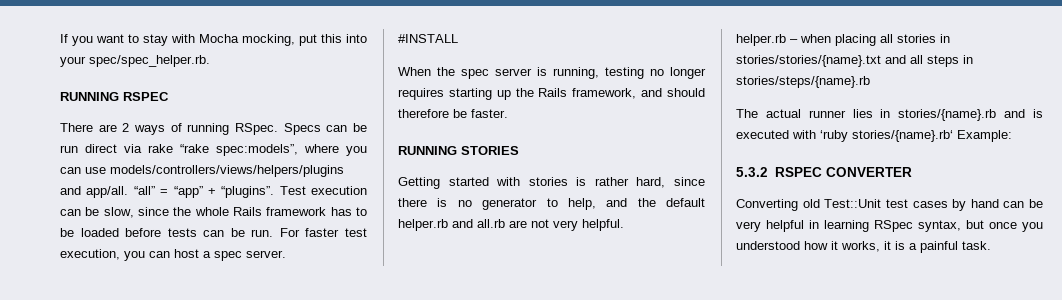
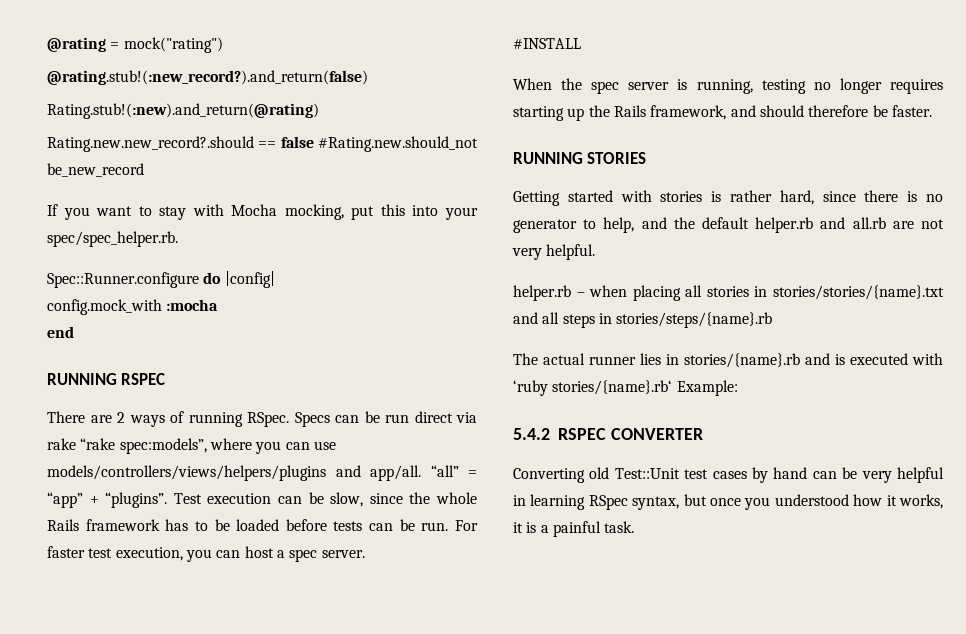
+ @rating = mock("rating")
+ @rating.stub!(:new_record?).and_return(false)
+ Rating.stub!(:new).and_return(@rating)
+ Rating.new.new_record?.should == false #Rating.new.should_not be_new_record
+ Spec::Runner.configure do |config|
+ config.mock_with :mocha
+ end
- 5.3.2 RSPEC CONVERTER
+ 5.4.2 RSPEC CONVERTER

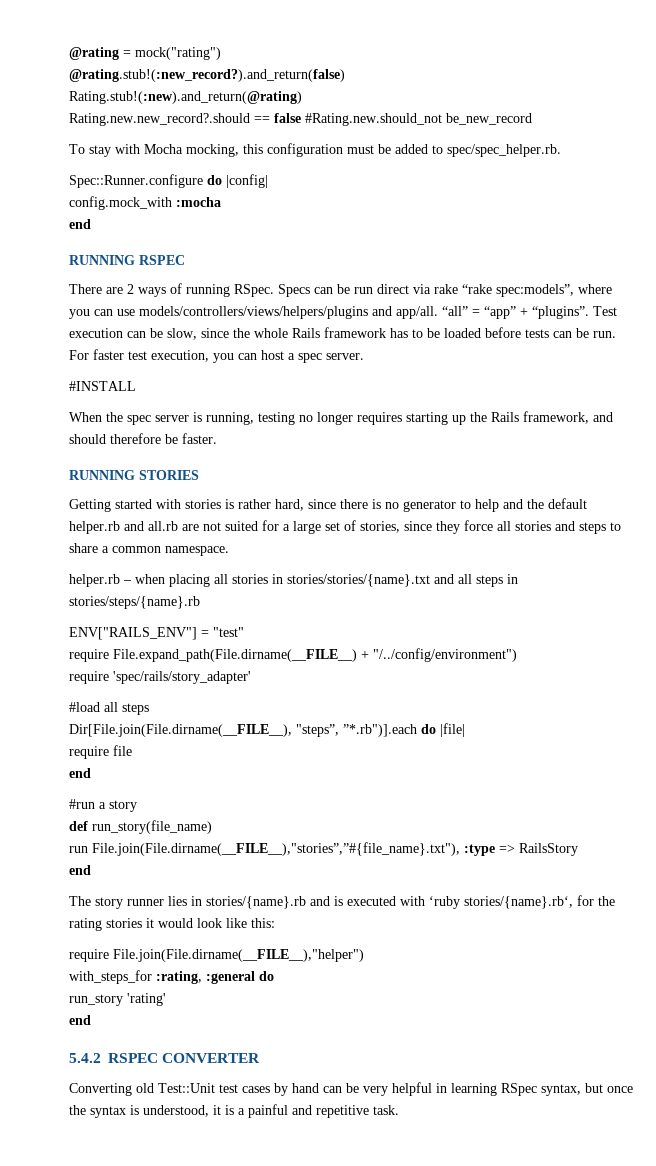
- If you want to stay with Mocha mocking, put this into your spec/spec_helper.rb.
+ To stay with Mocha mocking, this configuration must be added to spec/spec_helper.rb.
- Getting started with stories is rather hard, since there is no generator to help, and the default helper.rb and all.rb are not very helpful.
+ Getting started with stories is rather hard, since there is no generator to help and the default helper.rb and all.rb are not suited for a large set of stories, since they force all stories and steps to share a common namespace.
+ ENV["RAILS_ENV"] = "test"
+ require File.expand_path(File.dirname(__FILE__) + "/../config/environment")
+ require 'spec/rails/story_adapter'
+ #load all steps
+ Dir[File.join(File.dirname(__FILE__), "steps”, ”*.rb")].each do |file|
+ require file
+ end
+ #run a story
+ def run_story(file_name)
+ run File.join(File.dirname(__FILE__),"stories”,”#{file_name}.txt"), :type => RailsStory
+ end
- The actual runner lies in stories/{name}.rb and is executed with ‘ruby stories/{name}.rb‘ Example:
+ The story runner lies in stories/{name}.rb and is executed with ‘ruby stories/{name}.rb‘, for the rating stories it would look like this:
+ require File.join(File.dirname(__FILE__),"helper")
+ with_steps_for :rating, :general do
+ run_story 'rating'
+ end
- Converting old Test::Unit test cases by hand can be very helpful in learning RSpec syntax, but once you understood how it works, it is a painful task.
+ Converting old Test::Unit test cases by hand can be very helpful in learning RSpec syntax, but once the syntax is understood, it is a painful and repetitive task.

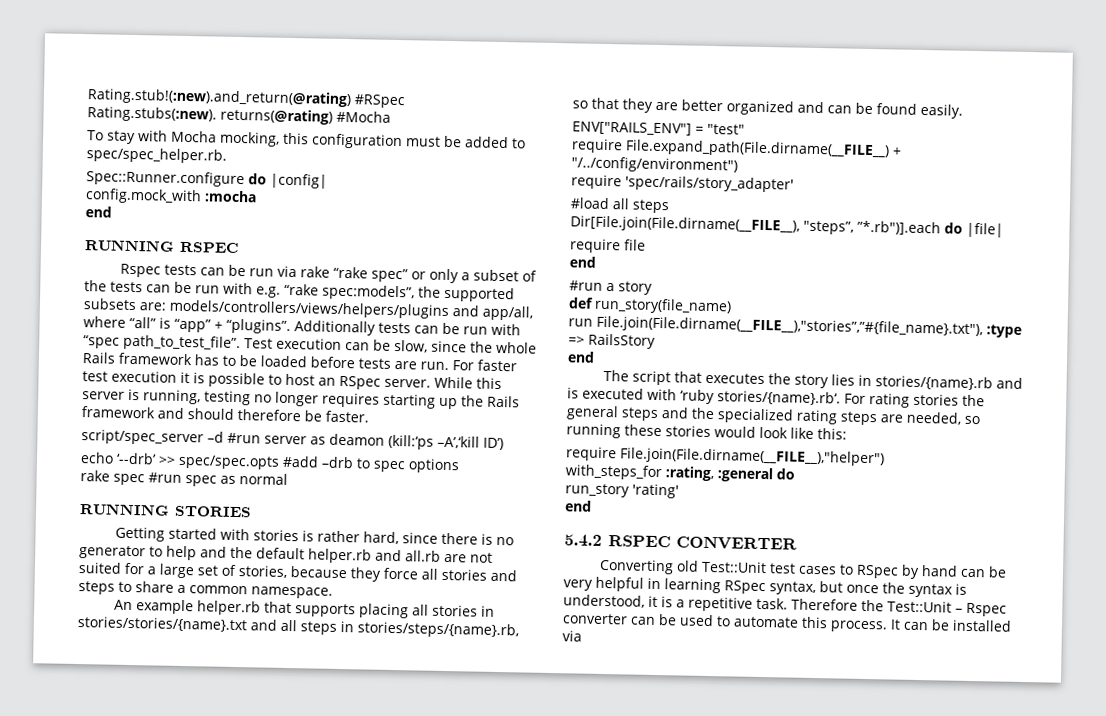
- @rating = mock("rating")
- @rating.stub!(:new_record?).and_return(false)
- Rating.stub!(:new).and_return(@rating)
- Rating.new.new_record?.should == false #Rating.new.should_not be_new_record
+ Rating.stub!(:new).and_return(@rating) #RSpec
+ Rating.stubs(:new). returns(@rating) #Mocha
- There are 2 ways of running RSpec. Specs can be run direct via rake “rake spec:models”, where you can use models/controllers/views/helpers/plugins and app/all. “all” = “app” + “plugins”.
+ Rspec tests can be run via rake “rake spec” or only a subset of the tests can be run with e.g. “rake spec:models”, the supported subsets are: models/controllers/views/helpers/plugins and app/all, where “all” is “app” + “plugins”. Additionally tests can be run with “spec path_to_test_file”.
- Test execution can be slow, since the whole Rails framework has to be loaded before tests can be run.
+ Test execution can be slow, since the whole Rails framework has to be loaded before tests are run.
- For faster test execution, you can host a spec server.
- #INSTALL
- When the spec server is running, testing no longer requires starting up the Rails framework, and should therefore be faster.
+ For faster test execution it is possible to host an RSpec server. While this server is running, testing no longer requires starting up the Rails framework and should therefore be faster.
+ script/spec_server –d #run server as deamon (kill:‘ps –A’,‘kill ID’)
+ echo ‘--drb’ >> spec/spec.opts #add –drb to spec options
+ rake spec #run spec as normal
- Getting started with stories is rather hard, since there is no generator to help and the default helper.rb and all.rb are not suited for a large set of stories, since they force all stories and steps to share a common namespace.
+ Getting started with stories is rather hard, since there is no generator to help and the default helper.rb and all.rb are not suited for a large set of stories, because they force all stories and steps to share a common namespace.
- helper.rb – when placing all stories in stories/stories/{name}.txt and all steps in stories/steps/{name}.rb
+ An example helper.rb that supports placing all stories in stories/stories/{name}.txt and all steps in stories/steps/{name}.rb, so that they are better organized and can be found easily.
- The story runner lies in stories/{name}.rb and is executed with ‘ruby stories/{name}.rb‘, for the rating stories it would look like this:
+ The script that executes the story lies in stories/{name}.rb and is executed with ‘ruby stories/{name}.rb‘. For rating stories the general steps and the specialized rating steps are needed, so running these stories would look like this:
- Converting old Test::Unit test cases by hand can be very helpful in learning RSpec syntax, but once the syntax is understood, it is a painful and repetitive task.
+ Converting old Test::Unit test cases to RSpec by hand can be very helpful in learning RSpec syntax, but once the syntax is understood, it is a repetitive task. Therefore the Test::Unit – Rspec converter can be used to automate this process. It can be installed via

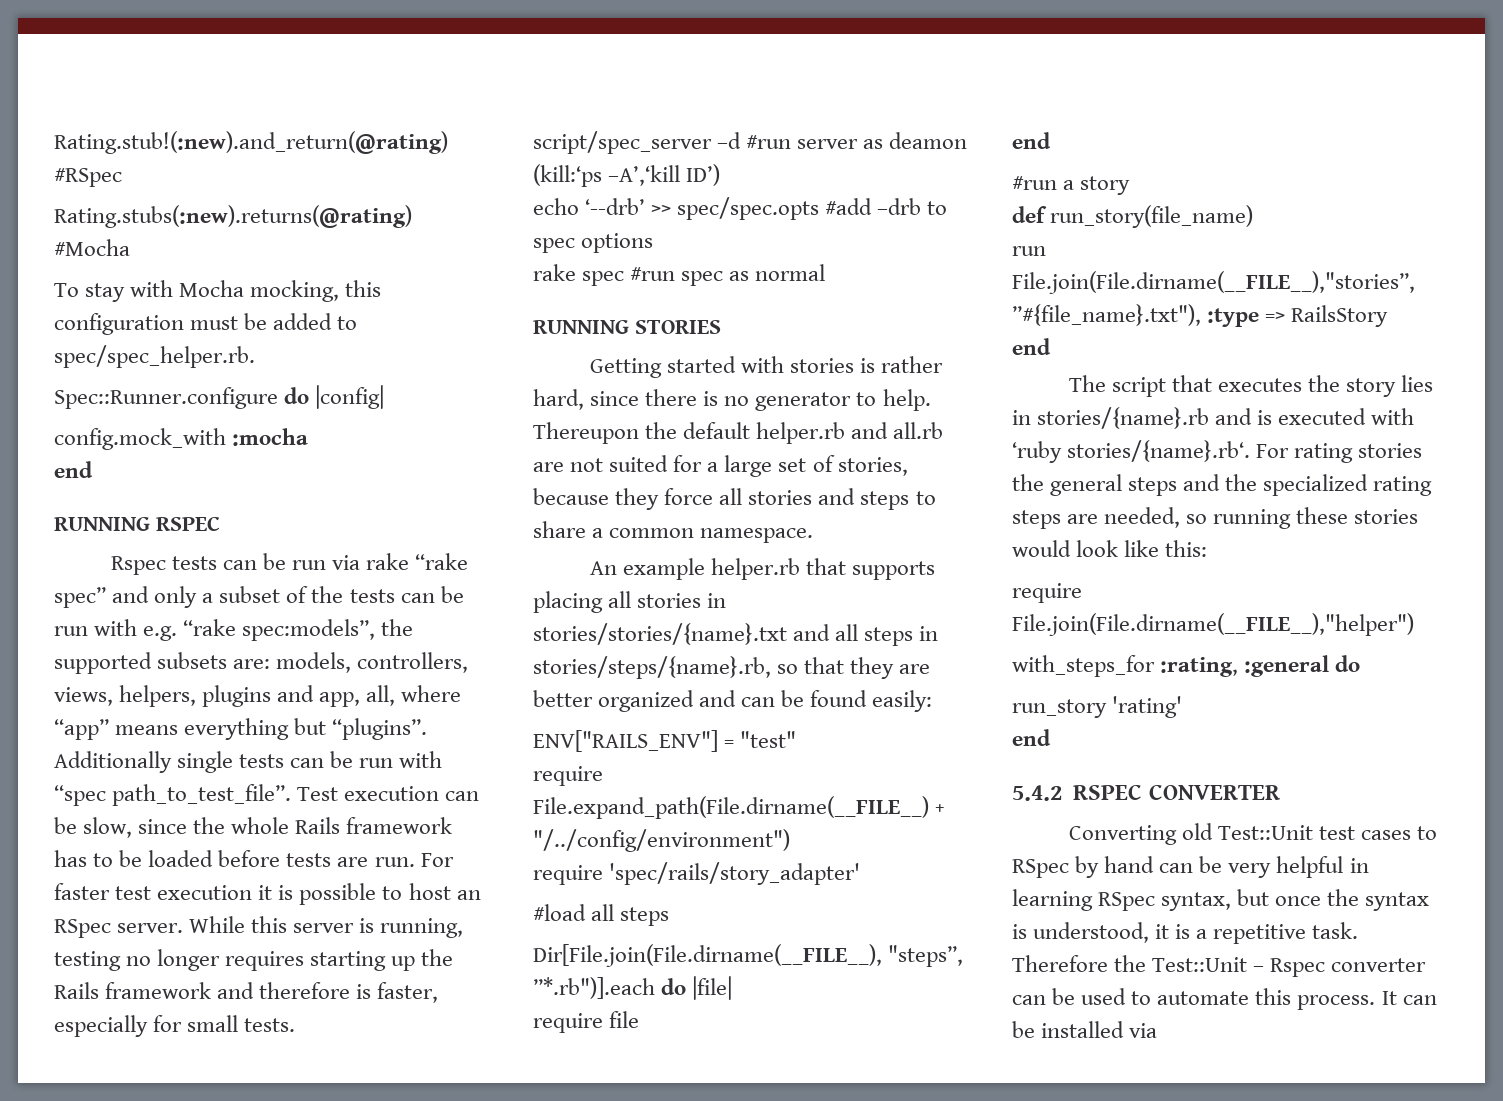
- Rating.stubs(:new). returns(@rating) #Mocha
+ Rating.stubs(:new).returns(@rating) #Mocha
- Rspec tests can be run via rake “rake spec” or only a subset of the tests can be run with e.g. “rake spec:models”, the supported subsets are: models/controllers/views/helpers/plugins and app/all, where “all” is “app” + “plugins”.
+ Rspec tests can be run via rake “rake spec” and only a subset of the tests can be run with e.g. “rake spec:models”, the supported subsets are: models, controllers, views, helpers, plugins and app, all, where “app” means everything but “plugins”.
- Additionally tests can be run with “spec path_to_test_file”.
+ Additionally single tests can be run with “spec path_to_test_file”.
- While this server is running, testing no longer requires starting up the Rails framework and should therefore be faster.
+ While this server is running, testing no longer requires starting up the Rails framework and therefore is faster, especially for small tests.
- Getting started with stories is rather hard, since there is no generator to help and the default helper.rb and all.rb are not suited for a large set of stories, because they force all stories and steps to share a common namespace.
+ Getting started with stories is rather hard, since there is no generator to help. Thereupon the default helper.rb and all.rb are not suited for a large set of stories, because they force all stories and steps to share a common namespace.
- An example helper.rb that supports placing all stories in stories/stories/{name}.txt and all steps in stories/steps/{name}.rb, so that they are better organized and can be found easily.
+ An example helper.rb that supports placing all stories in stories/stories/{name}.txt and all steps in stories/steps/{name}.rb, so that they are better organized and can be found easily:

